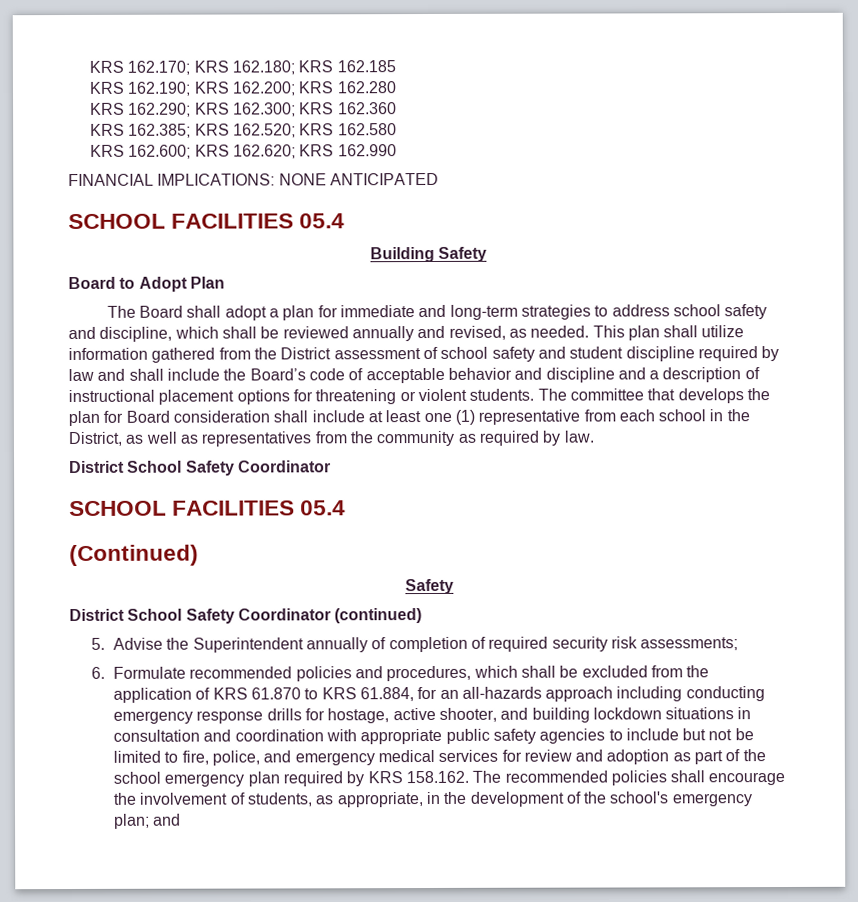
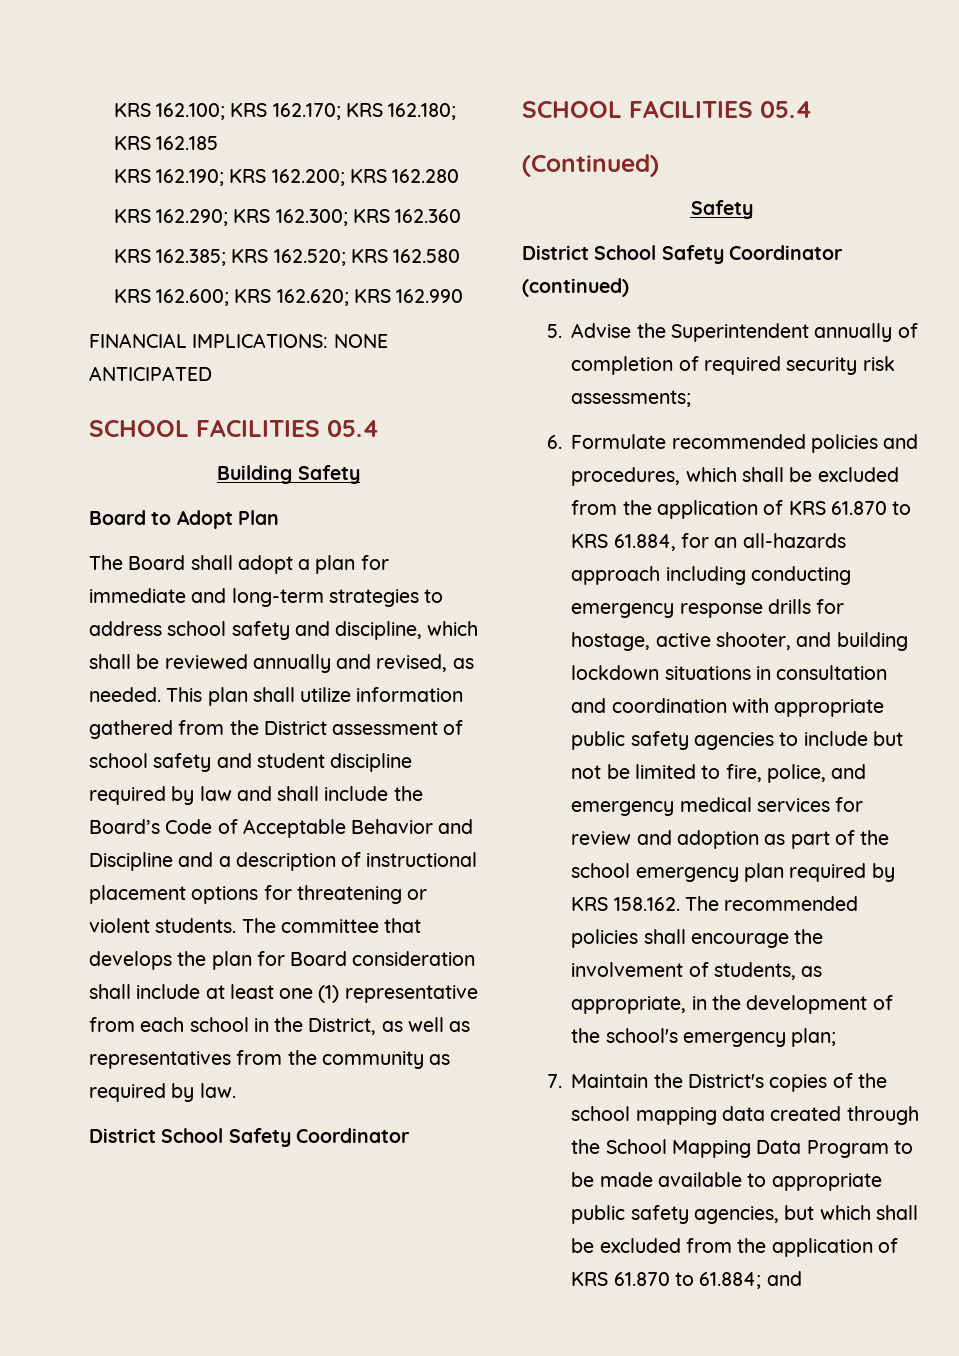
- KRS 162.170; KRS 162.180; KRS 162.185
+ KRS 162.100; KRS 162.170; KRS 162.180; KRS 162.185
- This plan shall utilize information gathered from the District assessment of school safety and student discipline required by law and shall include the Board’s code of acceptable behavior and discipline and a description of instructional placement options for threatening or violent students.
+ This plan shall utilize information gathered from the District assessment of school safety and student discipline required by law and shall include the Board’s Code of Acceptable Behavior and Discipline and a description of instructional placement options for threatening or violent students.
- 6. Formulate recommended policies and procedures, which shall be excluded from the application of KRS 61.870 to KRS 61.884, for an all-hazards approach including conducting emergency response drills for hostage, active shooter, and building lockdown situations in consultation and coordination with appropriate public safety agencies to include but not be limited to fire, police, and emergency medical services for review and adoption as part of the school emergency plan required by KRS 158.162. The recommended policies shall encourage the involvement of students, as appropriate, in the development of the school's emergency plan; and
+ 6. Formulate recommended policies and procedures, which shall be excluded from the application of KRS 61.870 to KRS 61.884, for an all-hazards approach including conducting emergency response drills for hostage, active shooter, and building lockdown situations in consultation and coordination with appropriate public safety agencies to include but not be limited to fire, police, and emergency medical services for review and adoption as part of the school emergency plan required by KRS 158.162. The recommended policies shall encourage the involvement of students, as appropriate, in the development of the school's emergency plan;
+ 7. Maintain the District's copies of the school mapping data created through the School Mapping Data Program to be made available to appropriate public safety agencies, but which shall be excluded from the application of KRS 61.870 to 61.884; and

